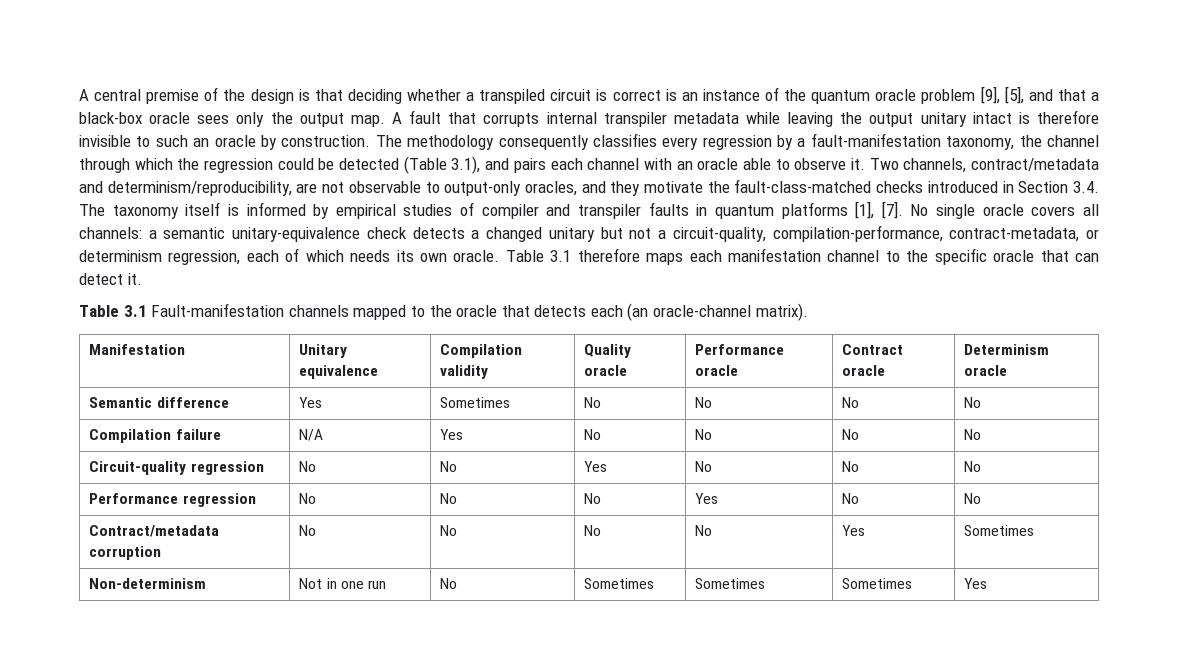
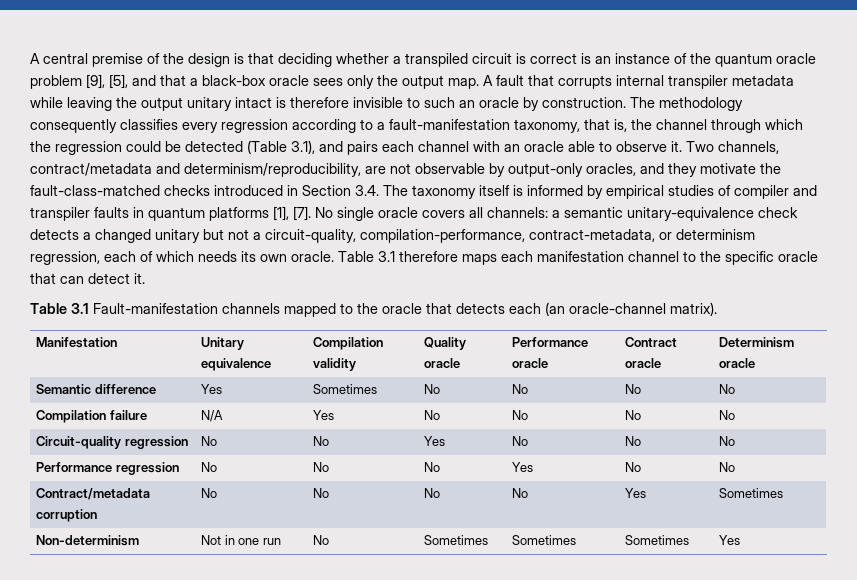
- The methodology consequently classifies every regression by a fault-manifestation taxonomy, the channel through which the regression could be detected (Table 3.1), and pairs each channel with an oracle able to observe it.
+ The methodology consequently classifies every regression according to a fault-manifestation taxonomy, that is, the channel through which the regression could be detected (Table 3.1), and pairs each channel with an oracle able to observe it.
- Two channels, contract/metadata and determinism/reproducibility, are not observable to output-only oracles, and they motivate the fault-class-matched checks introduced in Section 3.4. The taxonomy itself is informed by empirical studies of compiler and transpiler faults in quantum platforms [1], [7].
+ Two channels, contract/metadata and determinism/reproducibility, are not observable by output-only oracles, and they motivate the fault-class-matched checks introduced in Section 3.4. The taxonomy itself is informed by empirical studies of compiler and transpiler faults in quantum platforms [1], [7].

